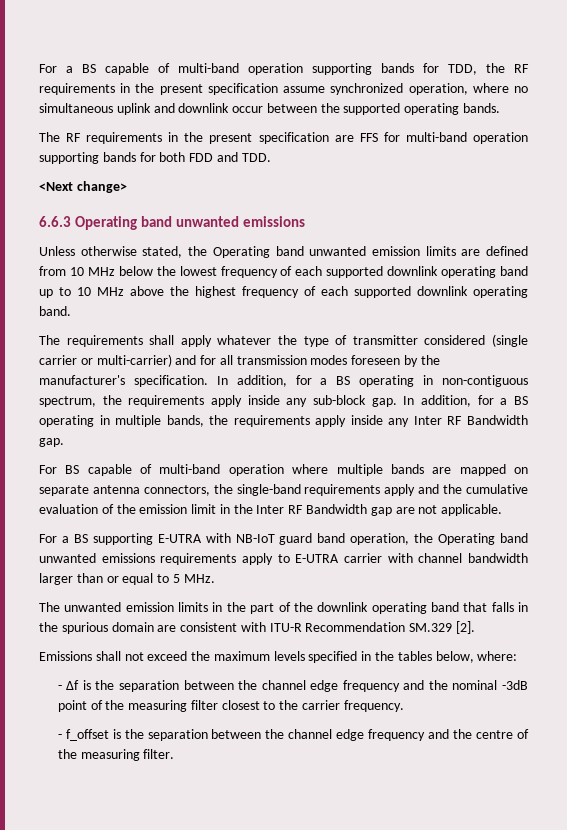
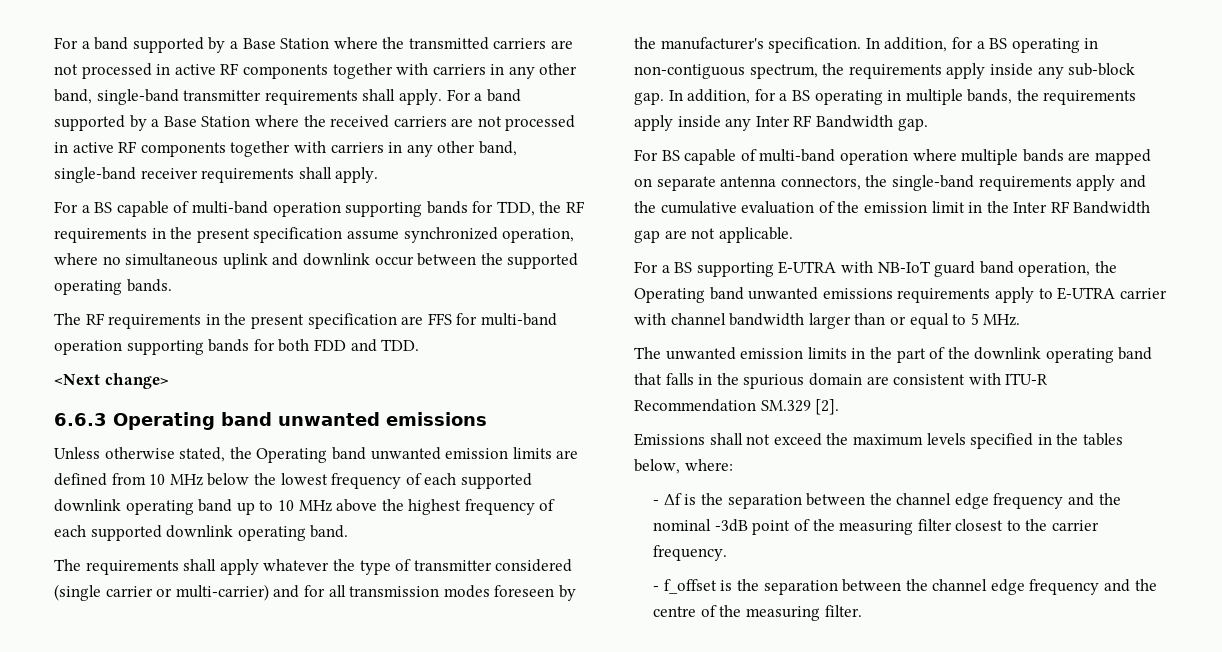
+ For a band supported by a Base Station where the transmitted carriers are not processed in active RF components together with carriers in any other band, single-band transmitter requirements shall apply. For a band supported by a Base Station where the received carriers are not processed in active RF components together with carriers in any other band, single-band receiver requirements shall apply.

